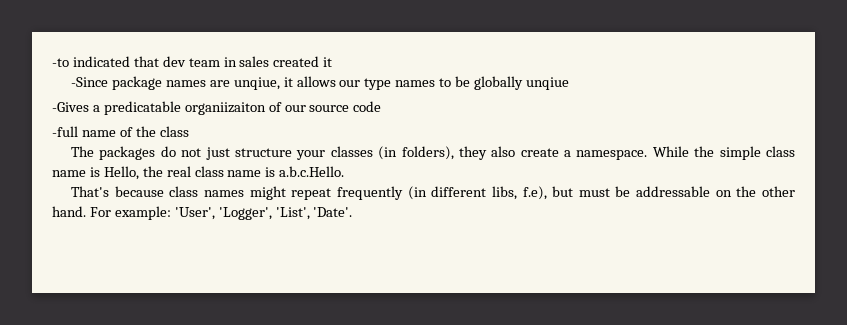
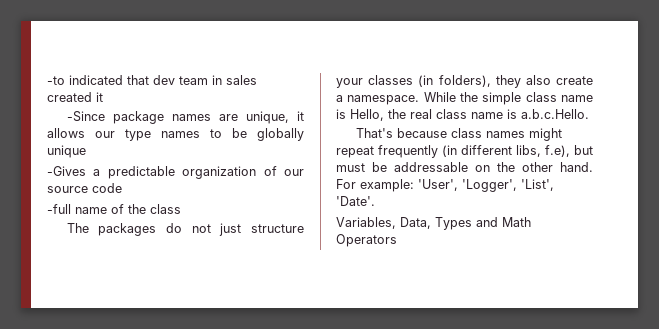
- -Since package names are unqiue, it allows our type names to be globally unqiue
+ -Since package names are unique, it allows our type names to be globally unique
- -Gives a predicatable organiizaiton of our source code
+ -Gives a predictable organization of our source code
+ Variables, Data, Types and Math Operators

